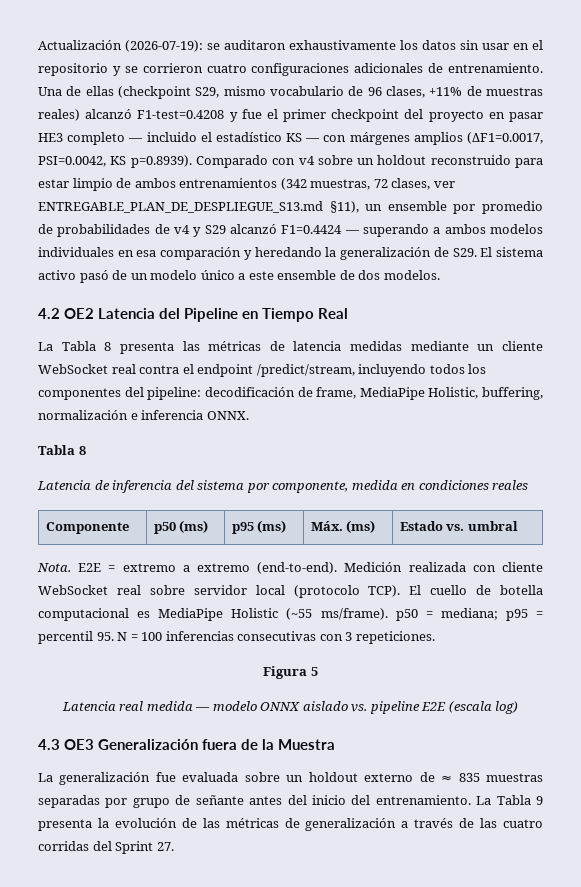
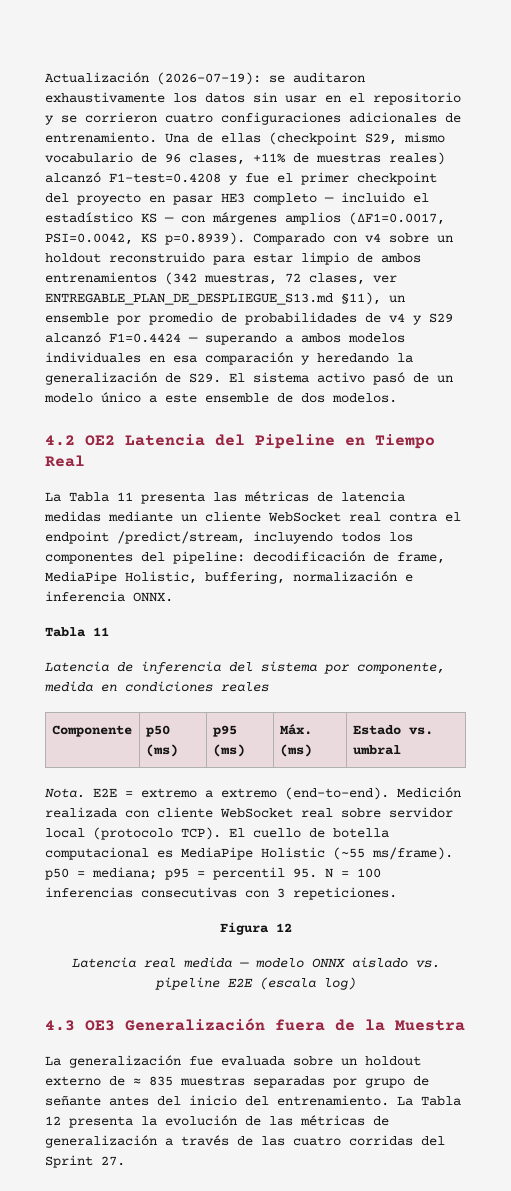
- La Tabla 8 presenta las métricas de latencia medidas mediante un cliente WebSocket real contra el endpoint /predict/stream, incluyendo todos los componentes del pipeline: decodificación de frame, MediaPipe Holistic, buffering, normalización e inferencia ONNX.
- Tabla 8
+ La Tabla 11 presenta las métricas de latencia medidas mediante un cliente WebSocket real contra el endpoint /predict/stream, incluyendo todos los componentes del pipeline: decodificación de frame, MediaPipe Holistic, buffering, normalización e inferencia ONNX.
+ Tabla 11
- Figura 5
+ Figura 12
- La Tabla 9 presenta la evolución de las métricas de generalización a través de las cuatro corridas del Sprint 27.
+ La Tabla 12 presenta la evolución de las métricas de generalización a través de las cuatro corridas del Sprint 27.

